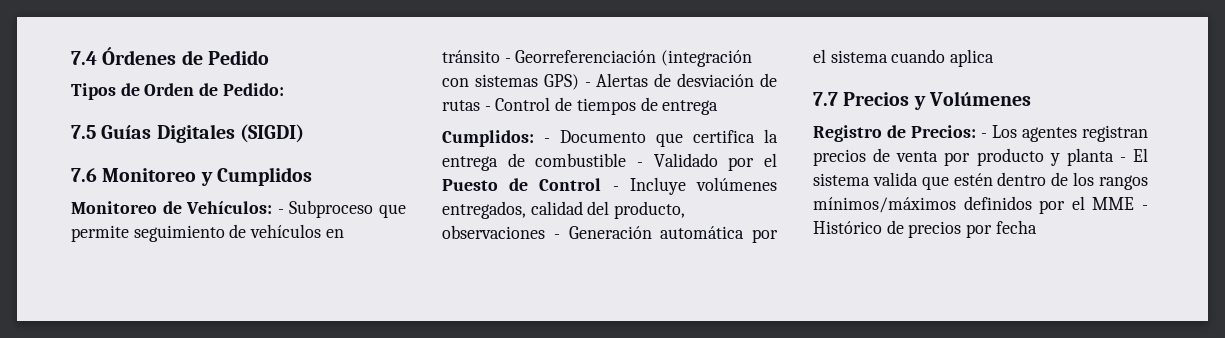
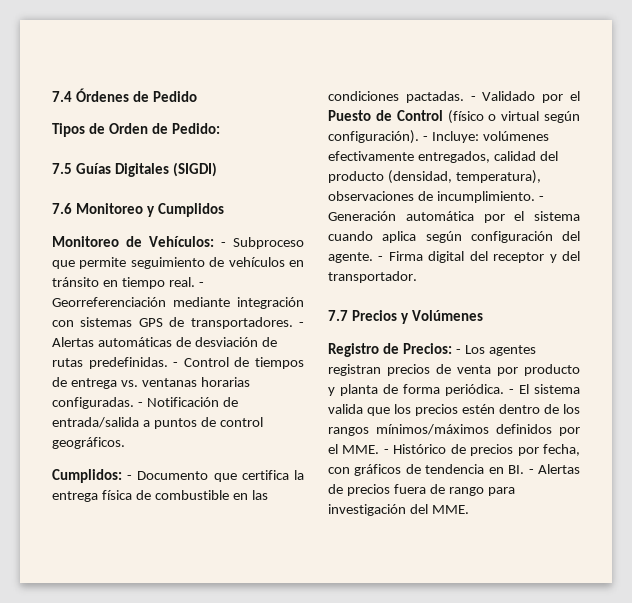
- Monitoreo de Vehículos: - Subproceso que permite seguimiento de vehículos en tránsito - Georreferenciación (integración con sistemas GPS) - Alertas de desviación de rutas - Control de tiempos de entrega
+ Monitoreo de Vehículos: - Subproceso que permite seguimiento de vehículos en tránsito en tiempo real. - Georreferenciación mediante integración con sistemas GPS de transportadores. - Alertas automáticas de desviación de rutas predefinidas. - Control de tiempos de entrega vs. ventanas horarias configuradas. - Notificación de entrada/salida a puntos de control geográficos.
- Cumplidos: - Documento que certifica la entrega de combustible - Validado por el Puesto de Control - Incluye volúmenes entregados, calidad del producto, observaciones - Generación automática por el sistema cuando aplica
+ Cumplidos: - Documento que certifica la entrega física de combustible en las condiciones pactadas. - Validado por el Puesto de Control (físico o virtual según configuración). - Incluye: volúmenes efectivamente entregados, calidad del producto (densidad, temperatura), observaciones de incumplimiento. - Generación automática por el sistema cuando aplica según configuración del agente. - Firma digital del receptor y del transportador.
- Registro de Precios: - Los agentes registran precios de venta por producto y planta - El sistema valida que estén dentro de los rangos mínimos/máximos definidos por el MME - Histórico de precios por fecha
+ Registro de Precios: - Los agentes registran precios de venta por producto y planta de forma periódica. - El sistema valida que los precios estén dentro de los rangos mínimos/máximos definidos por el MME. - Histórico de precios por fecha, con gráficos de tendencia en BI. - Alertas de precios fuera de rango para investigación del MME.

